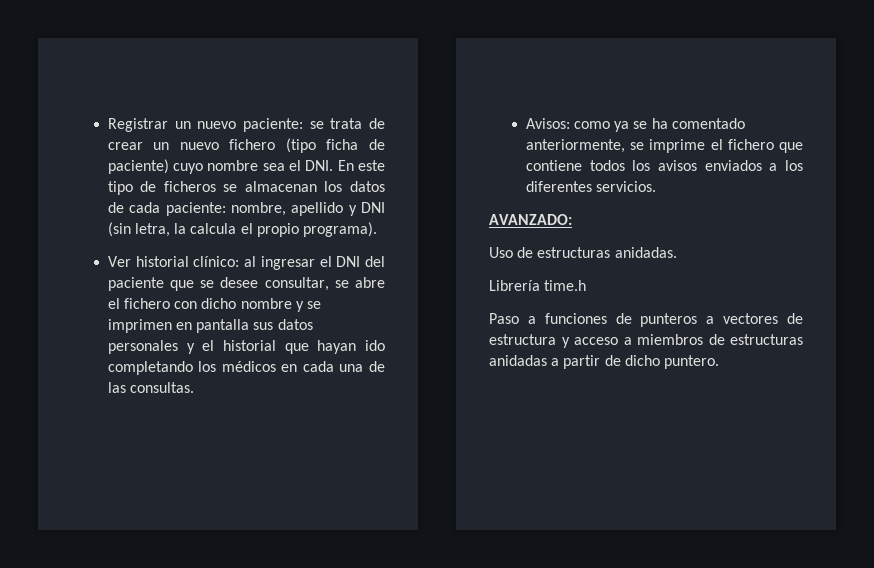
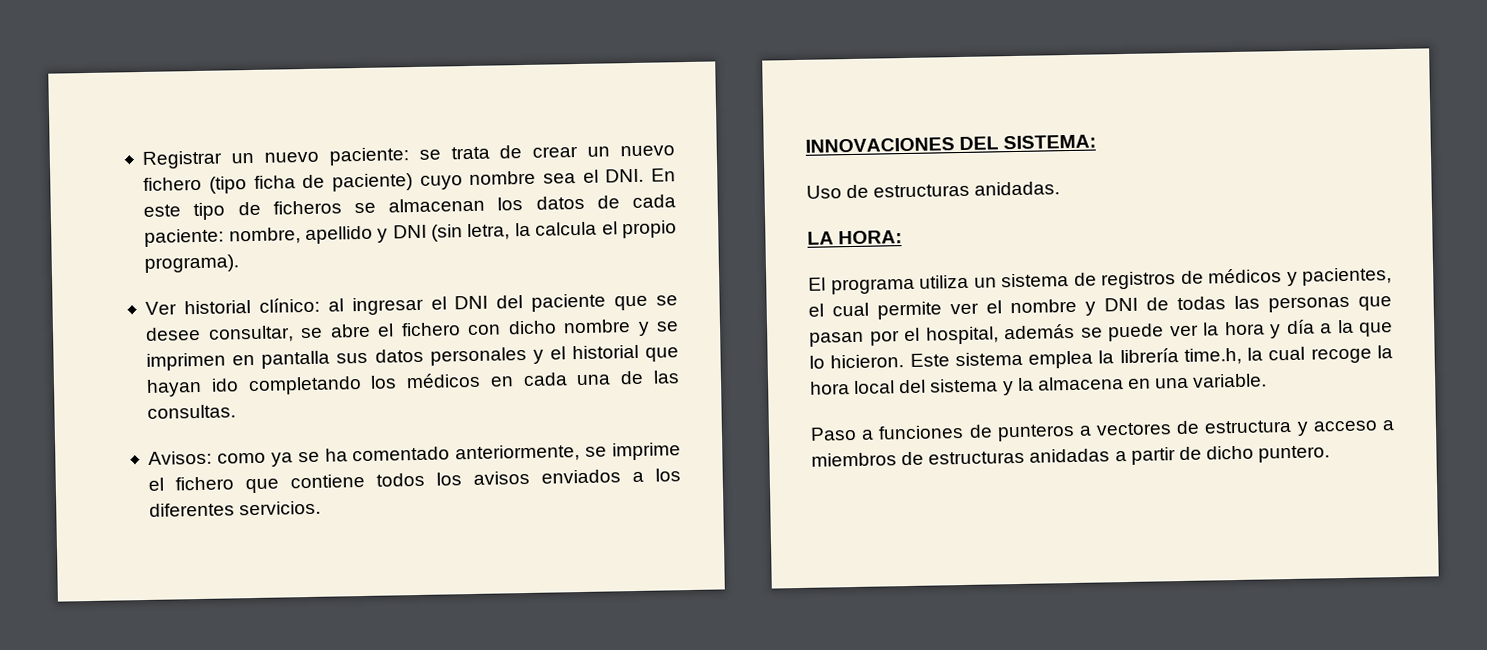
- AVANZADO:
+ INNOVACIONES DEL SISTEMA:
- Librería time.h
+ LA HORA:
+ El programa utiliza un sistema de registros de médicos y pacientes, el cual permite ver el nombre y DNI de todas las personas que pasan por el hospital, además se puede ver la hora y día a la que lo hicieron. Este sistema emplea la librería time.h, la cual recoge la hora local del sistema y la almacena en una variable.

